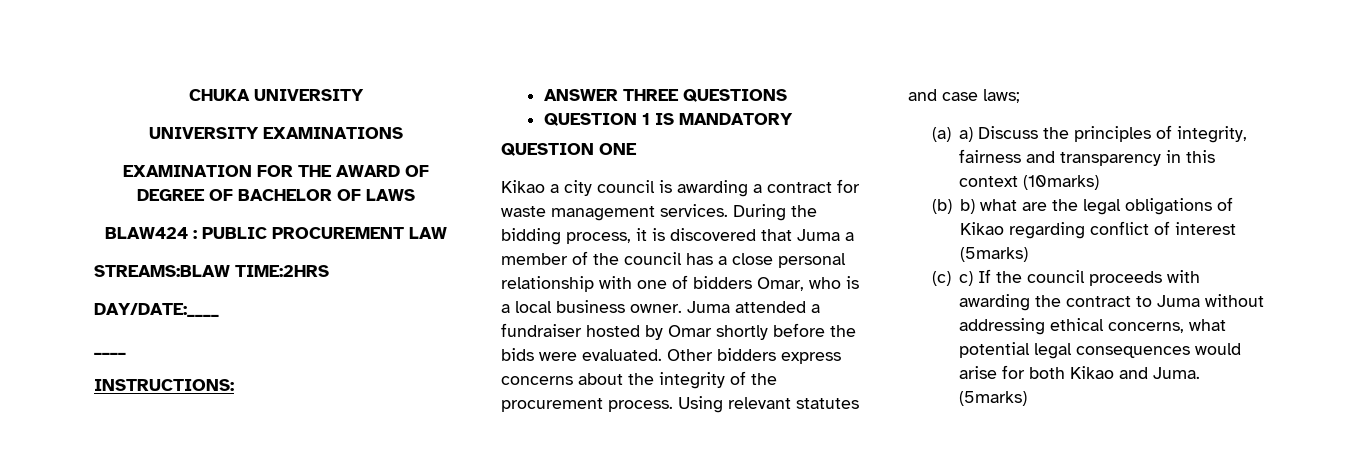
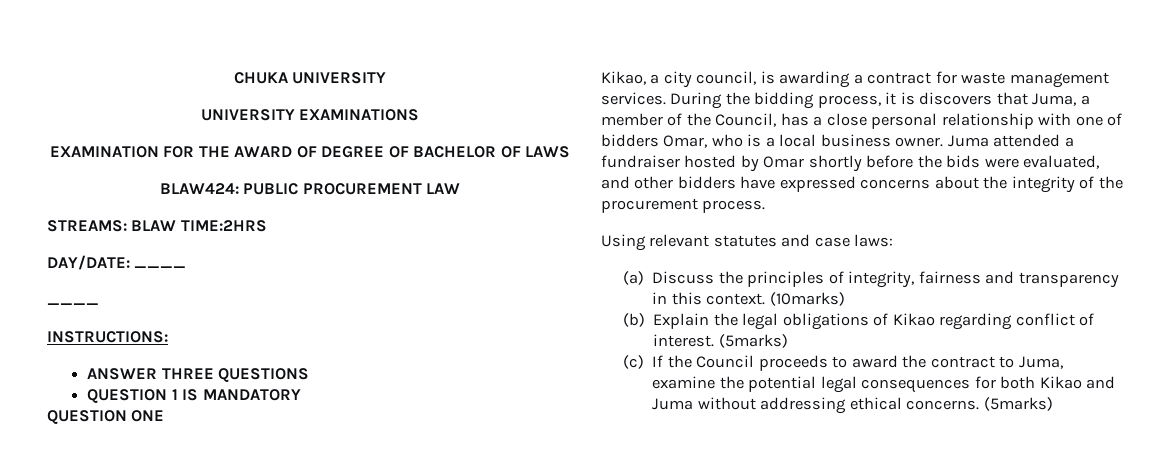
- BLAW424 : PUBLIC PROCUREMENT LAW
+ BLAW424: PUBLIC PROCUREMENT LAW
- STREAMS:BLAW TIME:2HRS
+ STREAMS: BLAW TIME:2HRS
- DAY/DATE:____
+ DAY/DATE: ____
- Kikao a city council is awarding a contract for waste management services.
+ Kikao, a city council, is awarding a contract for waste management services.
- During the bidding process, it is discovered that Juma a member of the council has a close personal relationship with one of bidders Omar, who is a local business owner.
+ During the bidding process, it is discovers that Juma, a member of the Council, has a close personal relationship with one of bidders Omar, who is a local business owner.
- Juma attended a fundraiser hosted by Omar shortly before the bids were evaluated. Other bidders express concerns about the integrity of the procurement process. Using relevant statutes and case laws;
+ Juma attended a fundraiser hosted by Omar shortly before the bids were evaluated, and other bidders have expressed concerns about the integrity of the procurement process.
+ Using relevant statutes and case laws:
- (a) a) Discuss the principles of integrity, fairness and transparency in this context (10marks)
+ (a) Discuss the principles of integrity, fairness and transparency in this context. (10marks)
- (b) b) what are the legal obligations of Kikao regarding conflict of interest (5marks)
+ (b) Explain the legal obligations of Kikao regarding conflict of interest. (5marks)
- (c) c) If the council proceeds with awarding the contract to Juma without addressing ethical concerns, what potential legal consequences would arise for both Kikao and Juma.
+ (c) If the Council proceeds to award the contract to Juma, examine the potential legal consequences for both Kikao and Juma without addressing ethical concerns.

